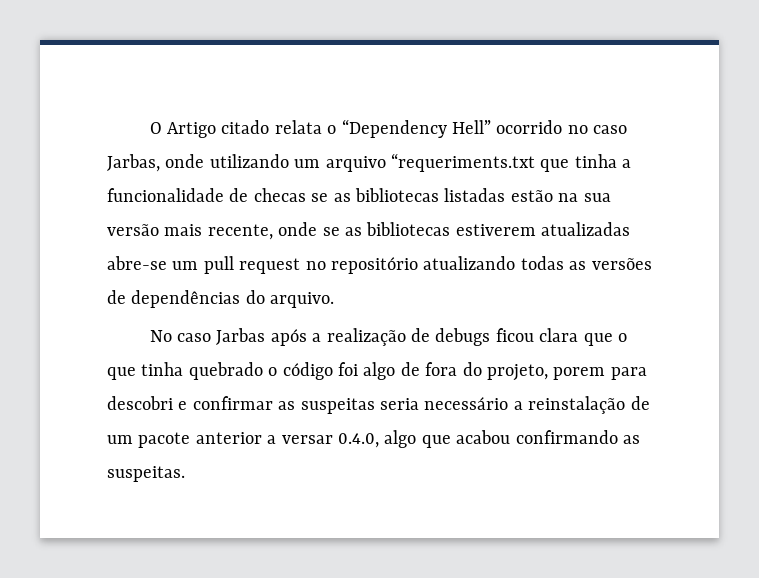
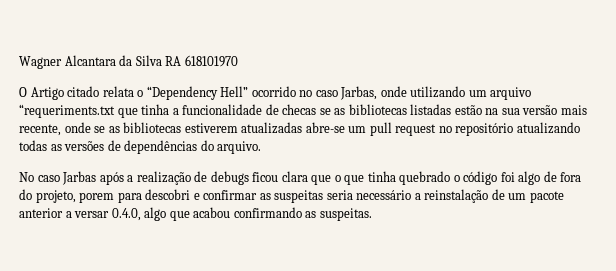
+ Wagner Alcantara da Silva RA 618101970

